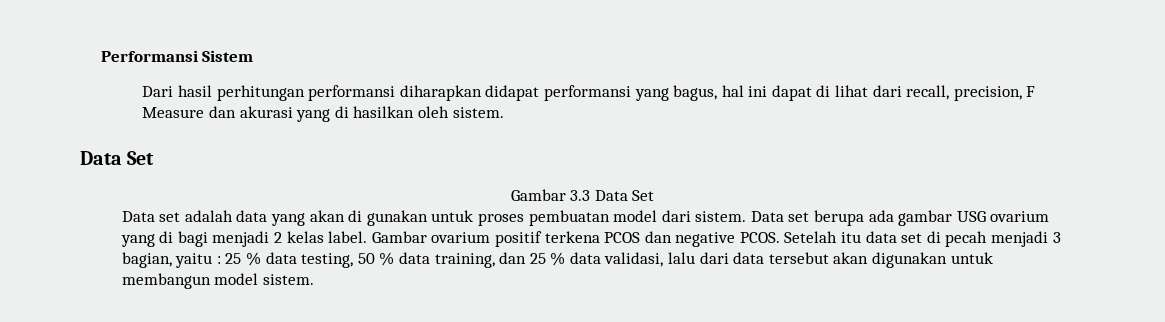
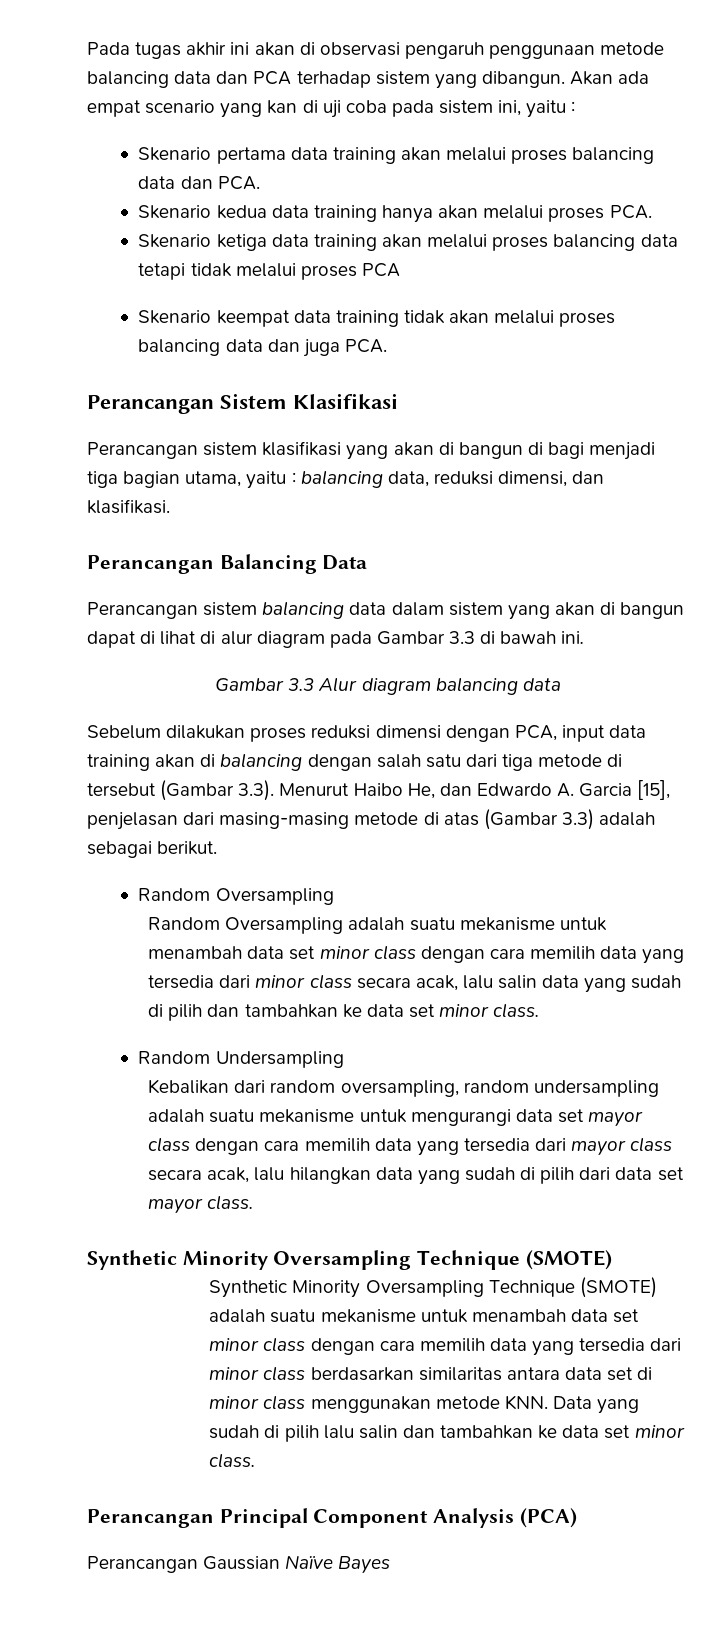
- Performansi Sistem
- Dari hasil perhitungan performansi diharapkan didapat performansi yang bagus, hal ini dapat di lihat dari recall, precision, F Measure dan akurasi yang di hasilkan oleh sistem.
- Data Set
- Gambar 3.3 Data Set
- Data set adalah data yang akan di gunakan untuk proses pembuatan model dari sistem. Data set berupa ada gambar USG ovarium yang di bagi menjadi 2 kelas label. Gambar ovarium positif terkena PCOS dan negative PCOS. Setelah itu data set di pecah menjadi 3 bagian, yaitu : 25 % data testing, 50 % data training, dan 25 % data validasi, lalu dari data tersebut akan digunakan untuk membangun model sistem.
+ Pada tugas akhir ini akan di observasi pengaruh penggunaan metode balancing data dan PCA terhadap sistem yang dibangun. Akan ada empat scenario yang kan di uji coba pada sistem ini, yaitu :
+ Skenario pertama data training akan melalui proses balancing data dan PCA.
+ Skenario kedua data training hanya akan melalui proses PCA.
+ Skenario ketiga data training akan melalui proses balancing data tetapi tidak melalui proses PCA
+ Skenario keempat data training tidak akan melalui proses balancing data dan juga PCA.
+ Perancangan Sistem Klasifikasi
+ Perancangan sistem klasifikasi yang akan di bangun di bagi menjadi tiga bagian utama, yaitu : balancing data, reduksi dimensi, dan klasifikasi.
+ Perancangan Balancing Data
+ Perancangan sistem balancing data dalam sistem yang akan di bangun dapat di lihat di alur diagram pada Gambar 3.3 di bawah ini.
+ Gambar 3.3 Alur diagram balancing data
+ Sebelum dilakukan proses reduksi dimensi dengan PCA, input data training akan di balancing dengan salah satu dari tiga metode di tersebut (Gambar 3.3). Menurut Haibo He, dan Edwardo A. Garcia [15], penjelasan dari masing-masing metode di atas (Gambar 3.3) adalah sebagai berikut.
+ Random Oversampling
+ Random Oversampling adalah suatu mekanisme untuk menambah data set minor class dengan cara memilih data yang tersedia dari minor class secara acak, lalu salin data yang sudah di pilih dan tambahkan ke data set minor class.
+ Random Undersampling
+ Kebalikan dari random oversampling, random undersampling adalah suatu mekanisme untuk mengurangi data set mayor class dengan cara memilih data yang tersedia dari mayor class secara acak, lalu hilangkan data yang sudah di pilih dari data set mayor class.
+ Synthetic Minority Oversampling Technique (SMOTE)
+ Synthetic Minority Oversampling Technique (SMOTE) adalah suatu mekanisme untuk menambah data set minor class dengan cara memilih data yang tersedia dari minor class berdasarkan similaritas antara data set di minor class menggunakan metode KNN. Data yang sudah di pilih lalu salin dan tambahkan ke data set minor class.
+ Perancangan Principal Component Analysis (PCA)
+ Perancangan Gaussian Naïve Bayes

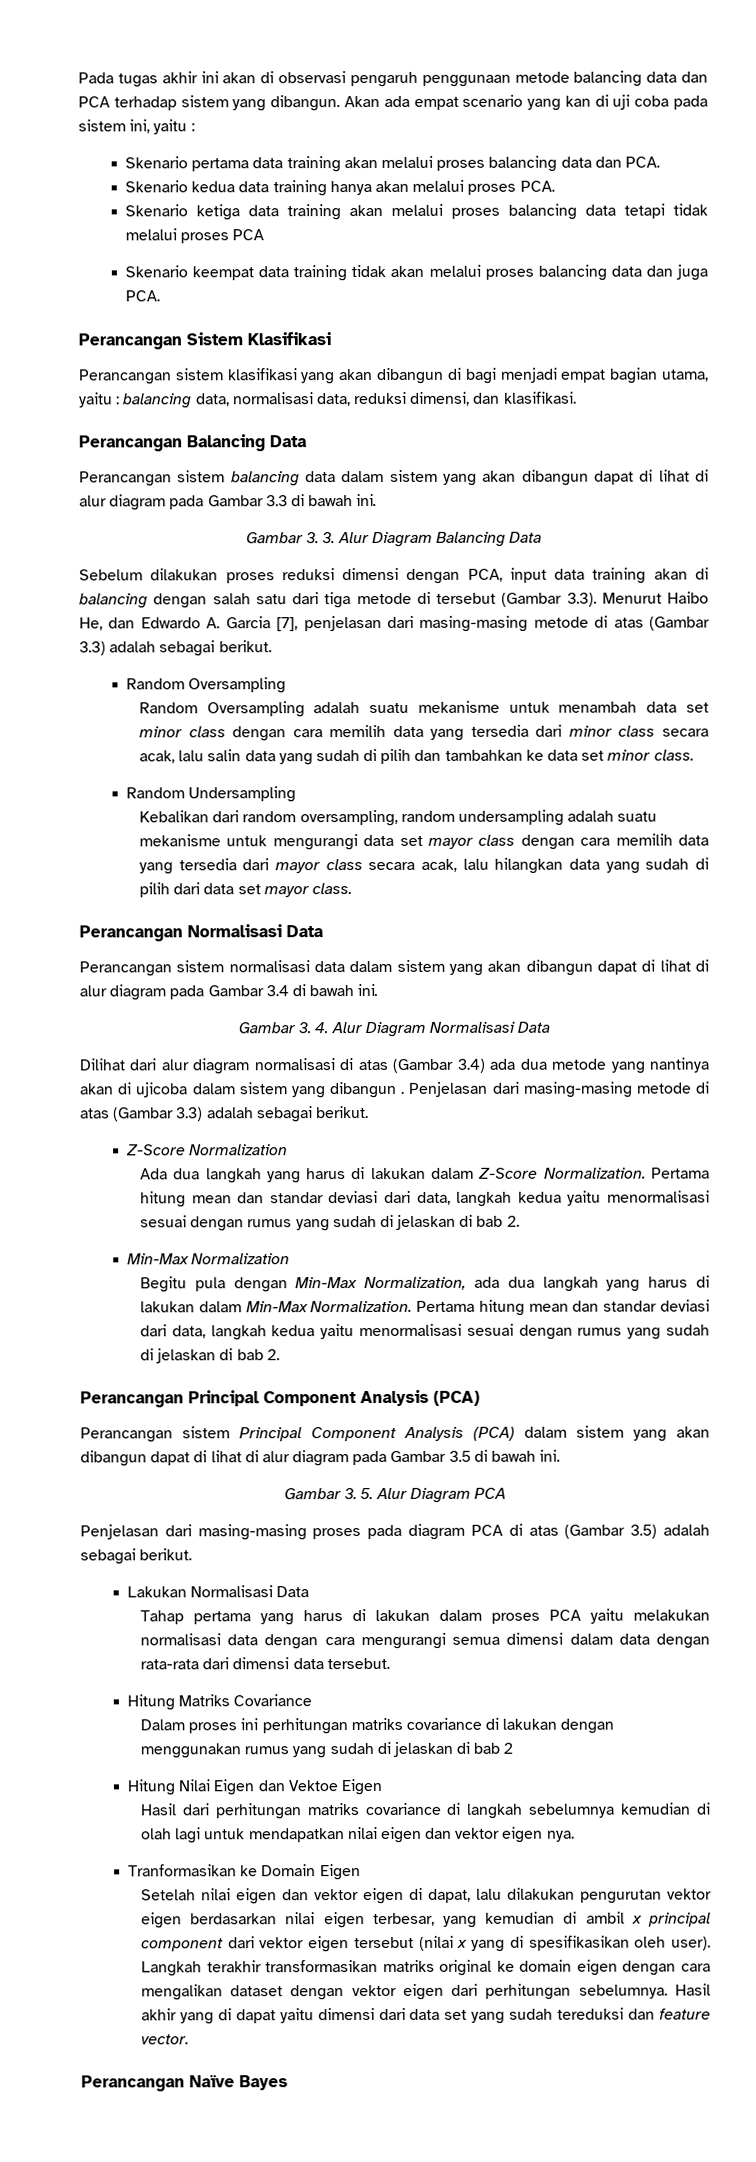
- Perancangan sistem klasifikasi yang akan di bangun di bagi menjadi tiga bagian utama, yaitu : balancing data, reduksi dimensi, dan klasifikasi.
+ Perancangan sistem klasifikasi yang akan dibangun di bagi menjadi empat bagian utama, yaitu : balancing data, normalisasi data, reduksi dimensi, dan klasifikasi.
- Perancangan sistem balancing data dalam sistem yang akan di bangun dapat di lihat di alur diagram pada Gambar 3.3 di bawah ini.
+ Perancangan sistem balancing data dalam sistem yang akan dibangun dapat di lihat di alur diagram pada Gambar 3.3 di bawah ini.
- Gambar 3.3 Alur diagram balancing data
+ Gambar 3. 3. Alur Diagram Balancing Data
- Sebelum dilakukan proses reduksi dimensi dengan PCA, input data training akan di balancing dengan salah satu dari tiga metode di tersebut (Gambar 3.3). Menurut Haibo He, dan Edwardo A. Garcia [15], penjelasan dari masing-masing metode di atas (Gambar 3.3) adalah sebagai berikut.
+ Sebelum dilakukan proses reduksi dimensi dengan PCA, input data training akan di balancing dengan salah satu dari tiga metode di tersebut (Gambar 3.3). Menurut Haibo He, dan Edwardo A. Garcia [7], penjelasan dari masing-masing metode di atas (Gambar 3.3) adalah sebagai berikut.
  Kebalikan dari random oversampling, random undersampling adalah suatu mekanisme untuk mengurangi data set mayor class dengan cara memilih data yang tersedia dari mayor class secara acak, lalu hilangkan data yang sudah di pilih dari data set mayor class.
- Synthetic Minority Oversampling Technique (SMOTE)
- Synthetic Minority Oversampling Technique (SMOTE) adalah suatu mekanisme untuk menambah data set minor class dengan cara memilih data yang tersedia dari minor class berdasarkan similaritas antara data set di minor class menggunakan metode KNN. Data yang sudah di pilih lalu salin dan tambahkan ke data set minor class.
+ Perancangan Normalisasi Data
+ Perancangan sistem normalisasi data dalam sistem yang akan dibangun dapat di lihat di alur diagram pada Gambar 3.4 di bawah ini.
+ Gambar 3. 4. Alur Diagram Normalisasi Data
+ Dilihat dari alur diagram normalisasi di atas (Gambar 3.4) ada dua metode yang nantinya akan di ujicoba dalam sistem yang dibangun . Penjelasan dari masing-masing metode di atas (Gambar 3.3) adalah sebagai berikut.
+ Z-Score Normalization
+ Ada dua langkah yang harus di lakukan dalam Z-Score Normalization. Pertama hitung mean dan standar deviasi dari data, langkah kedua yaitu menormalisasi sesuai dengan rumus yang sudah di jelaskan di bab 2.
+ Min-Max Normalization
+ Begitu pula dengan Min-Max Normalization, ada dua langkah yang harus di lakukan dalam Min-Max Normalization. Pertama hitung mean dan standar deviasi dari data, langkah kedua yaitu menormalisasi sesuai dengan rumus yang sudah di jelaskan di bab 2.
- Perancangan Gaussian Naïve Bayes
+ Perancangan sistem Principal Component Analysis (PCA) dalam sistem yang akan dibangun dapat di lihat di alur diagram pada Gambar 3.5 di bawah ini.
+ Gambar 3. 5. Alur Diagram PCA
+ Penjelasan dari masing-masing proses pada diagram PCA di atas (Gambar 3.5) adalah sebagai berikut.
+ Lakukan Normalisasi Data
+ Tahap pertama yang harus di lakukan dalam proses PCA yaitu melakukan normalisasi data dengan cara mengurangi semua dimensi dalam data dengan rata-rata dari dimensi data tersebut.
+ Hitung Matriks Covariance
+ Dalam proses ini perhitungan matriks covariance di lakukan dengan menggunakan rumus yang sudah di jelaskan di bab 2
+ Hitung Nilai Eigen dan Vektoe Eigen
+ Hasil dari perhitungan matriks covariance di langkah sebelumnya kemudian di olah lagi untuk mendapatkan nilai eigen dan vektor eigen nya.
+ Tranformasikan ke Domain Eigen
+ Setelah nilai eigen dan vektor eigen di dapat, lalu dilakukan pengurutan vektor eigen berdasarkan nilai eigen terbesar, yang kemudian di ambil x principal component dari vektor eigen tersebut (nilai x yang di spesifikasikan oleh user). Langkah terakhir transformasikan matriks original ke domain eigen dengan cara mengalikan dataset dengan vektor eigen dari perhitungan sebelumnya. Hasil akhir yang di dapat yaitu dimensi dari data set yang sudah tereduksi dan feature vector.
+ Perancangan Naïve Bayes

